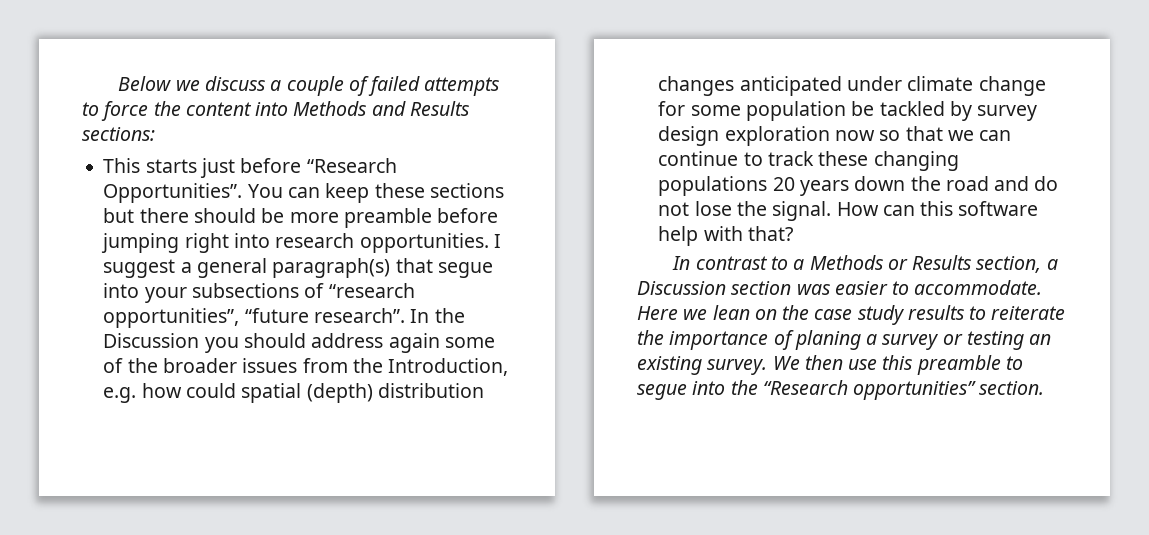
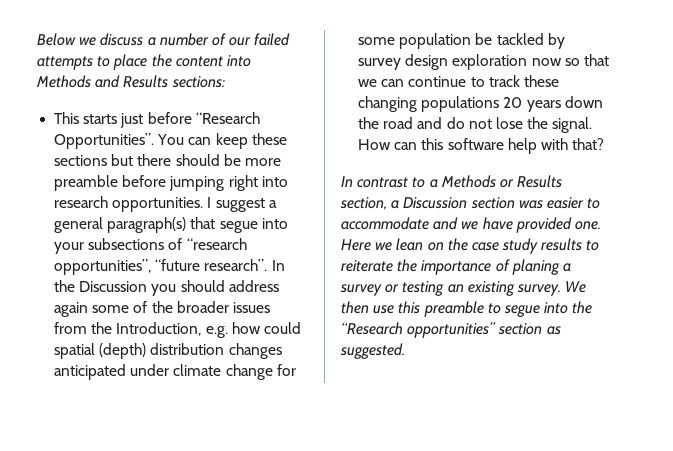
- Below we discuss a couple of failed attempts to force the content into Methods and Results sections:
+ Below we discuss a number of our failed attempts to place the content into Methods and Results sections:
- In contrast to a Methods or Results section, a Discussion section was easier to accommodate.
+ In contrast to a Methods or Results section, a Discussion section was easier to accommodate and we have provided one.
- We then use this preamble to segue into the “Research opportunities” section.
+ We then use this preamble to segue into the “Research opportunities” section as suggested.

